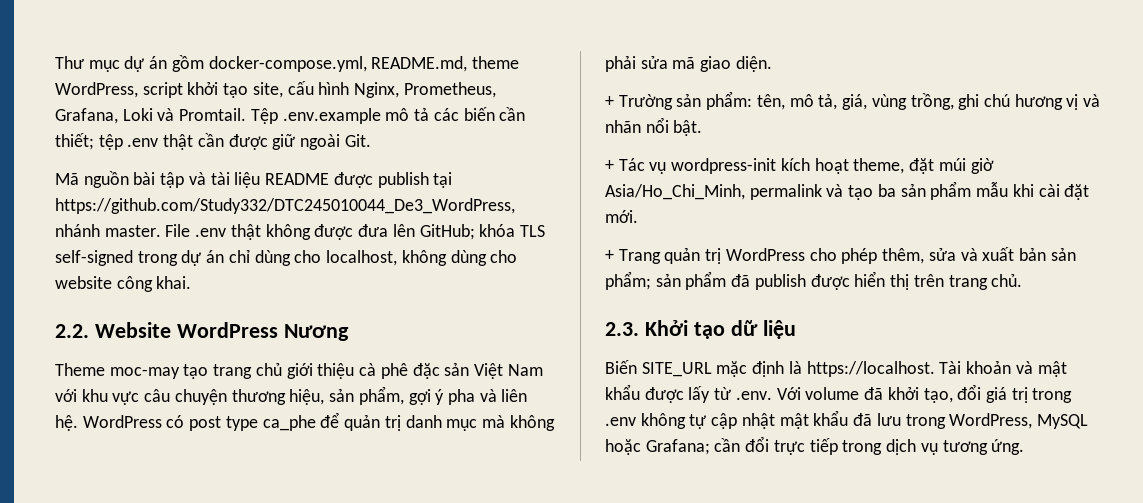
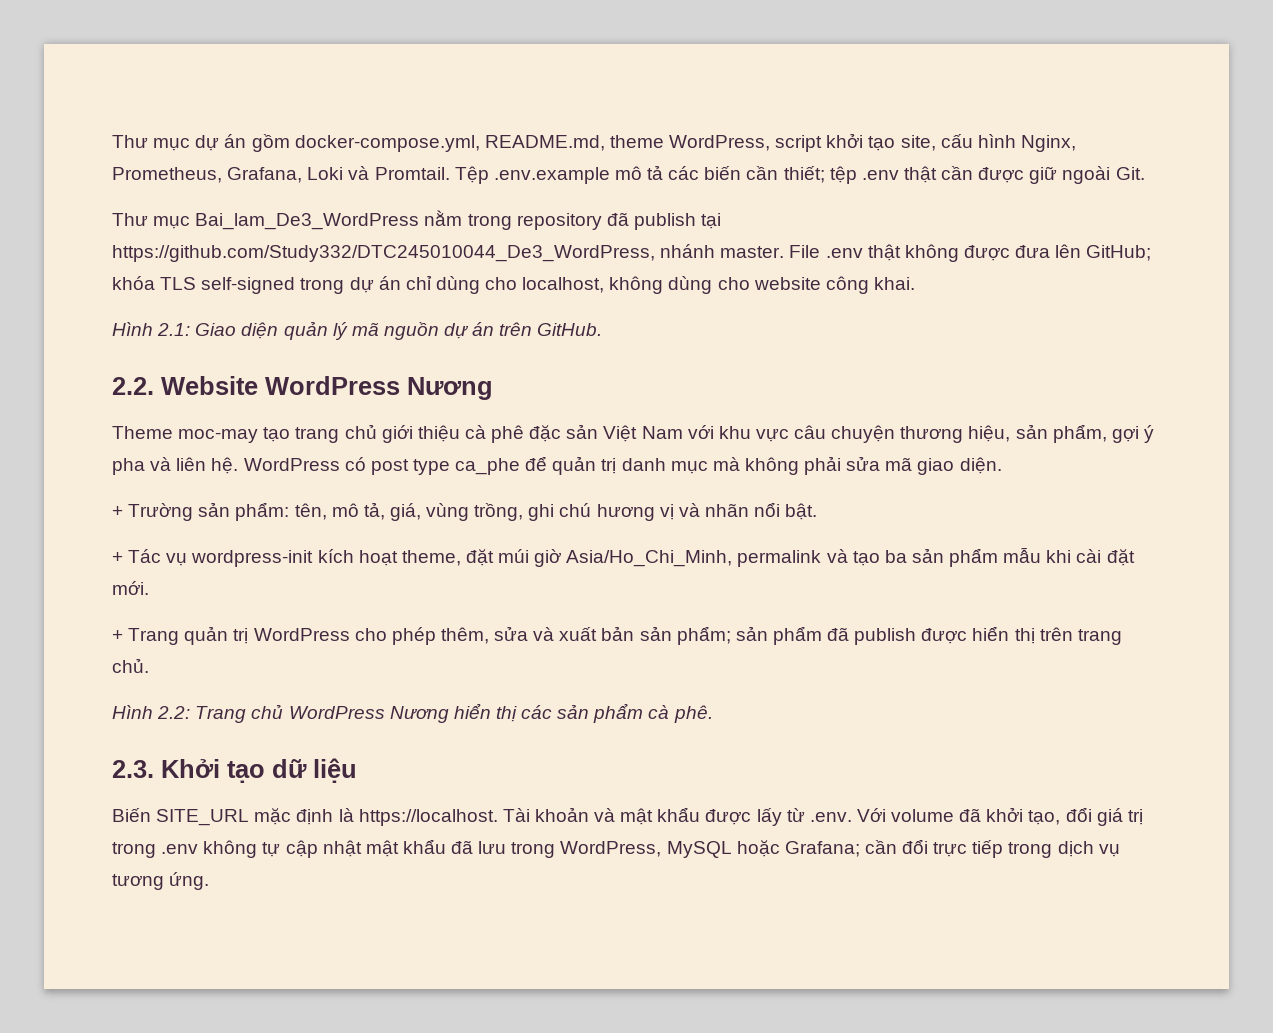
- Mã nguồn bài tập và tài liệu README được publish tại https://github.com/Study332/DTC245010044_De3_WordPress, nhánh master.
+ Thư mục Bai_lam_De3_WordPress nằm trong repository đã publish tại https://github.com/Study332/DTC245010044_De3_WordPress, nhánh master.
+ Hình 2.1: Giao diện quản lý mã nguồn dự án trên GitHub.
+ Hình 2.2: Trang chủ WordPress Nương hiển thị các sản phẩm cà phê.

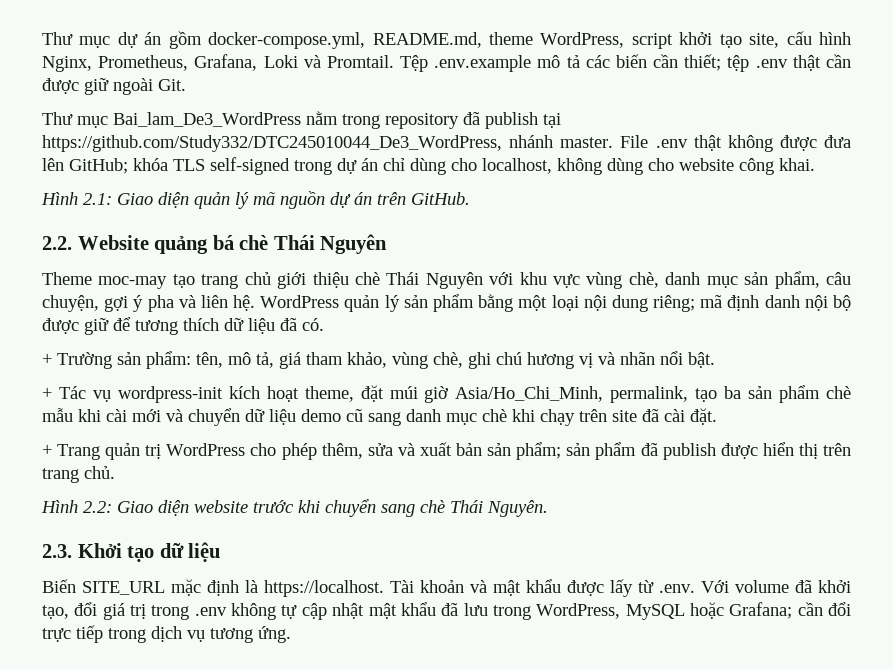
- 2.2. Website WordPress Nương
+ 2.2. Website quảng bá chè Thái Nguyên
- Theme moc-may tạo trang chủ giới thiệu cà phê đặc sản Việt Nam với khu vực câu chuyện thương hiệu, sản phẩm, gợi ý pha và liên hệ.
+ Theme moc-may tạo trang chủ giới thiệu chè Thái Nguyên với khu vực vùng chè, danh mục sản phẩm, câu chuyện, gợi ý pha và liên hệ.
- WordPress có post type ca_phe để quản trị danh mục mà không phải sửa mã giao diện.
+ WordPress quản lý sản phẩm bằng một loại nội dung riêng; mã định danh nội bộ được giữ để tương thích dữ liệu đã có.
- + Trường sản phẩm: tên, mô tả, giá, vùng trồng, ghi chú hương vị và nhãn nổi bật.
+ + Trường sản phẩm: tên, mô tả, giá tham khảo, vùng chè, ghi chú hương vị và nhãn nổi bật.
- + Tác vụ wordpress-init kích hoạt theme, đặt múi giờ Asia/Ho_Chi_Minh, permalink và tạo ba sản phẩm mẫu khi cài đặt mới.
+ + Tác vụ wordpress-init kích hoạt theme, đặt múi giờ Asia/Ho_Chi_Minh, permalink, tạo ba sản phẩm chè mẫu khi cài mới và chuyển dữ liệu demo cũ sang danh mục chè khi chạy trên site đã cài đặt.
- Hình 2.2: Trang chủ WordPress Nương hiển thị các sản phẩm cà phê.
+ Hình 2.2: Giao diện website trước khi chuyển sang chè Thái Nguyên.

